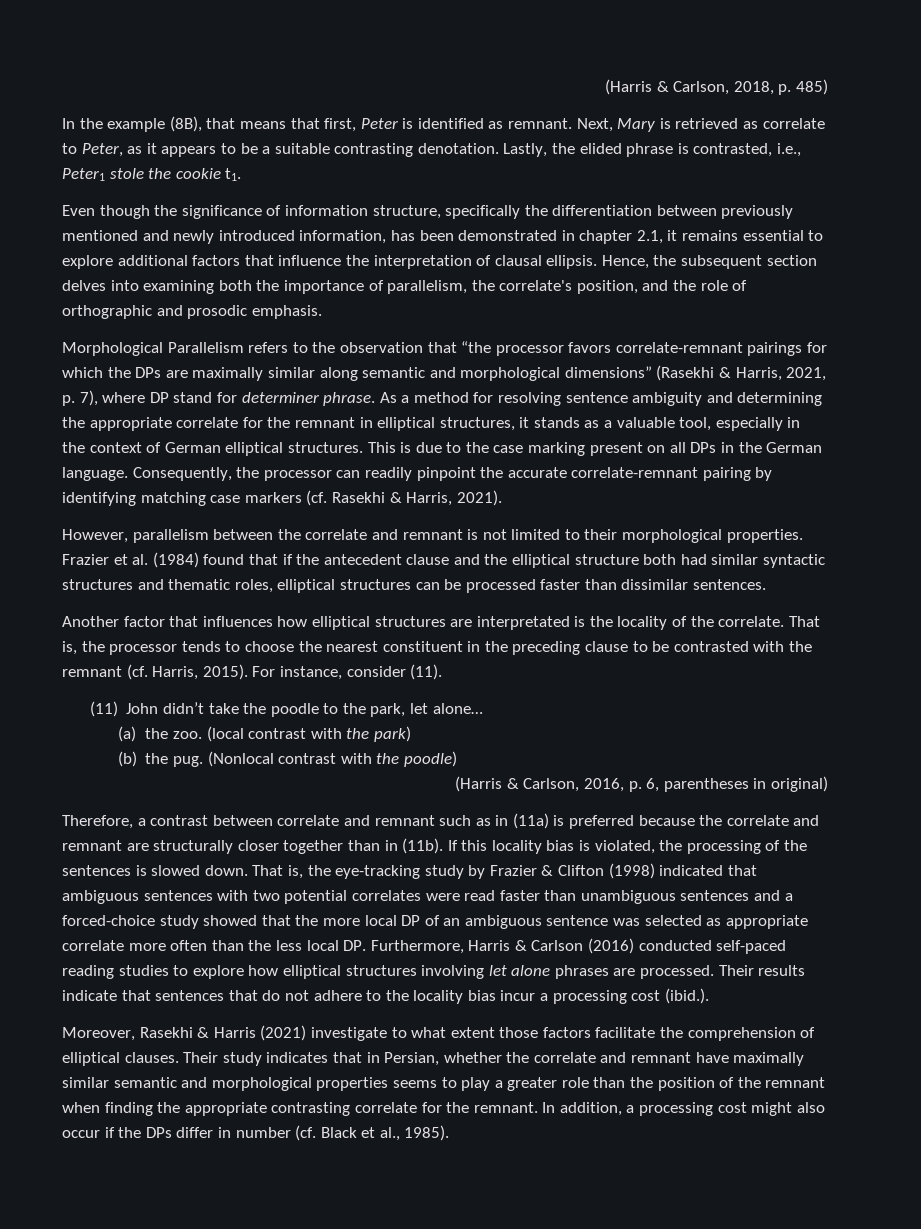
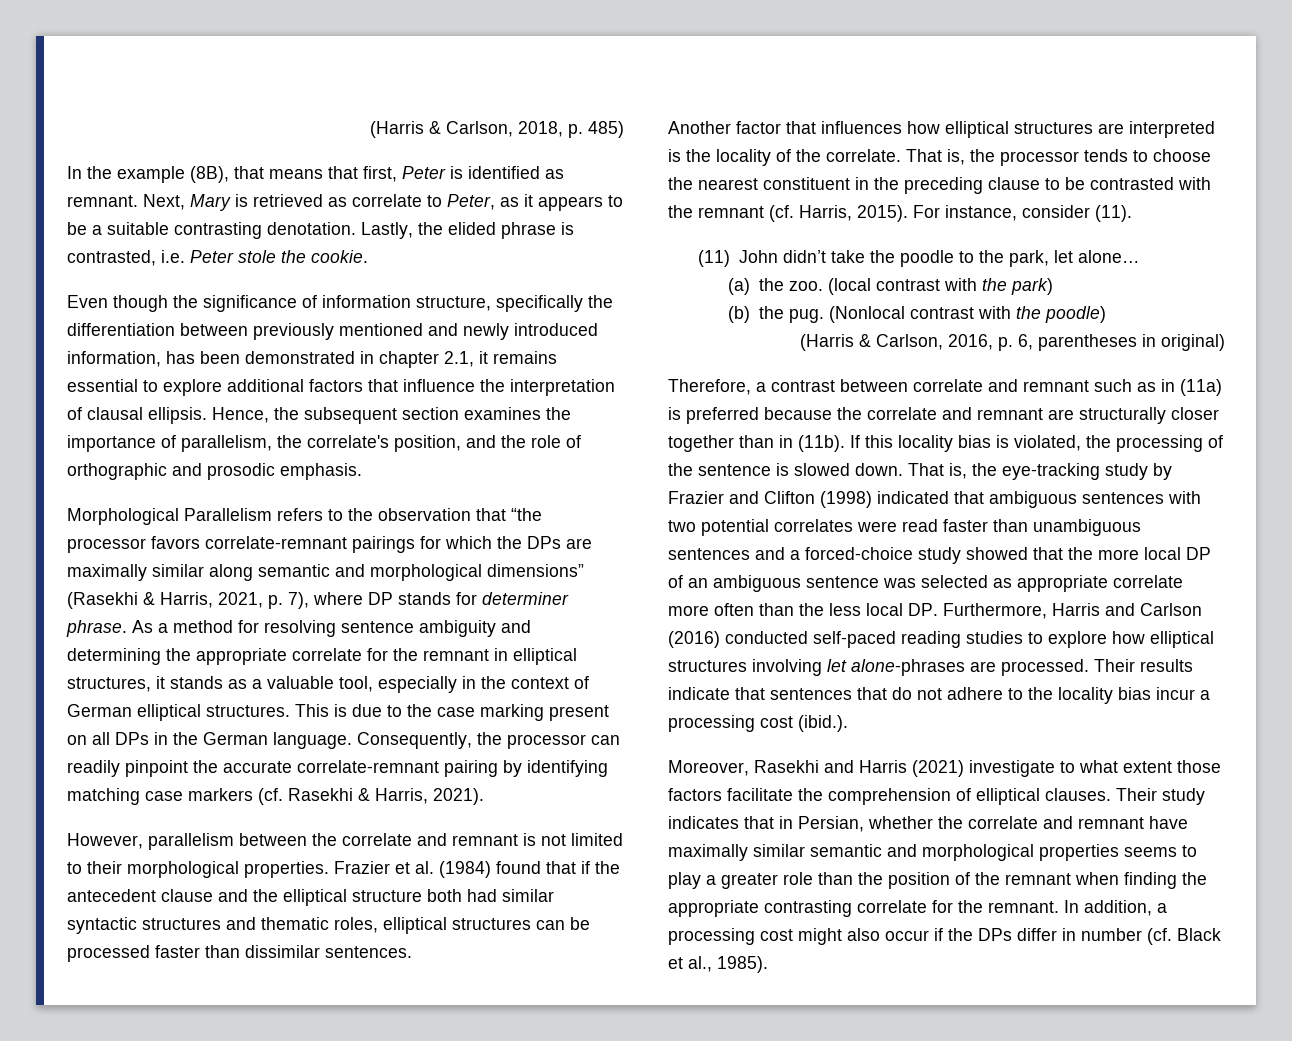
- Lastly, the elided phrase is contrasted, i.e., Peter1 stole the cookie t1.
+ Lastly, the elided phrase is contrasted, i.e. Peter stole the cookie.
- Hence, the subsequent section delves into examining both the importance of parallelism, the correlate's position, and the role of orthographic and prosodic emphasis.
+ Hence, the subsequent section examines the importance of parallelism, the correlate's position, and the role of orthographic and prosodic emphasis.
- Morphological Parallelism refers to the observation that “the processor favors correlate-remnant pairings for which the DPs are maximally similar along semantic and morphological dimensions” (Rasekhi & Harris, 2021, p. 7), where DP stand for determiner phrase.
+ Morphological Parallelism refers to the observation that “the processor favors correlate-remnant pairings for which the DPs are maximally similar along semantic and morphological dimensions” (Rasekhi & Harris, 2021, p. 7), where DP stands for determiner phrase.
- Another factor that influences how elliptical structures are interpretated is the locality of the correlate.
+ Another factor that influences how elliptical structures are interpreted is the locality of the correlate.
- If this locality bias is violated, the processing of the sentences is slowed down.
+ If this locality bias is violated, the processing of the sentence is slowed down.
- That is, the eye-tracking study by Frazier & Clifton (1998) indicated that ambiguous sentences with two potential correlates were read faster than unambiguous sentences and a forced-choice study showed that the more local DP of an ambiguous sentence was selected as appropriate correlate more often than the less local DP. Furthermore, Harris & Carlson (2016) conducted self-paced reading studies to explore how elliptical structures involving let alone phrases are processed.
+ That is, the eye-tracking study by Frazier and Clifton (1998) indicated that ambiguous sentences with two potential correlates were read faster than unambiguous sentences and a forced-choice study showed that the more local DP of an ambiguous sentence was selected as appropriate correlate more often than the less local DP. Furthermore, Harris and Carlson (2016) conducted self-paced reading studies to explore how elliptical structures involving let alone-phrases are processed.
- Moreover, Rasekhi & Harris (2021) investigate to what extent those factors facilitate the comprehension of elliptical clauses.
+ Moreover, Rasekhi and Harris (2021) investigate to what extent those factors facilitate the comprehension of elliptical clauses.

